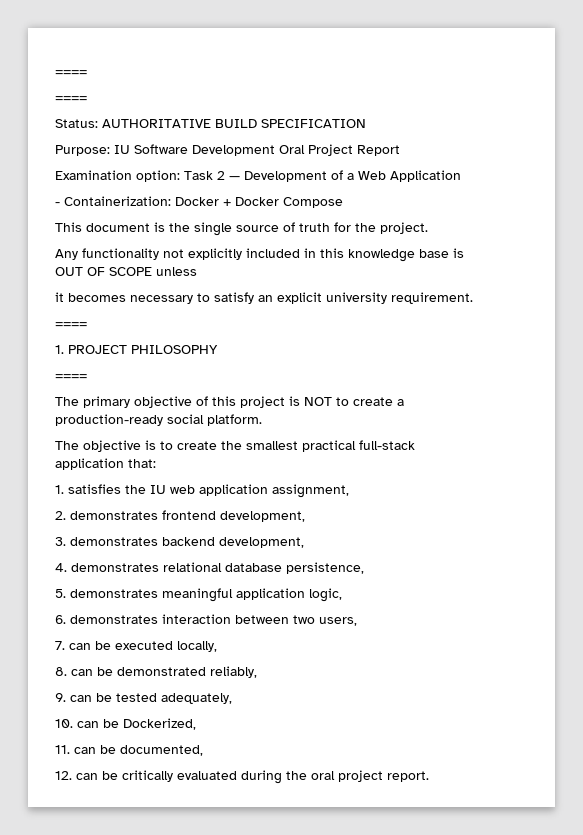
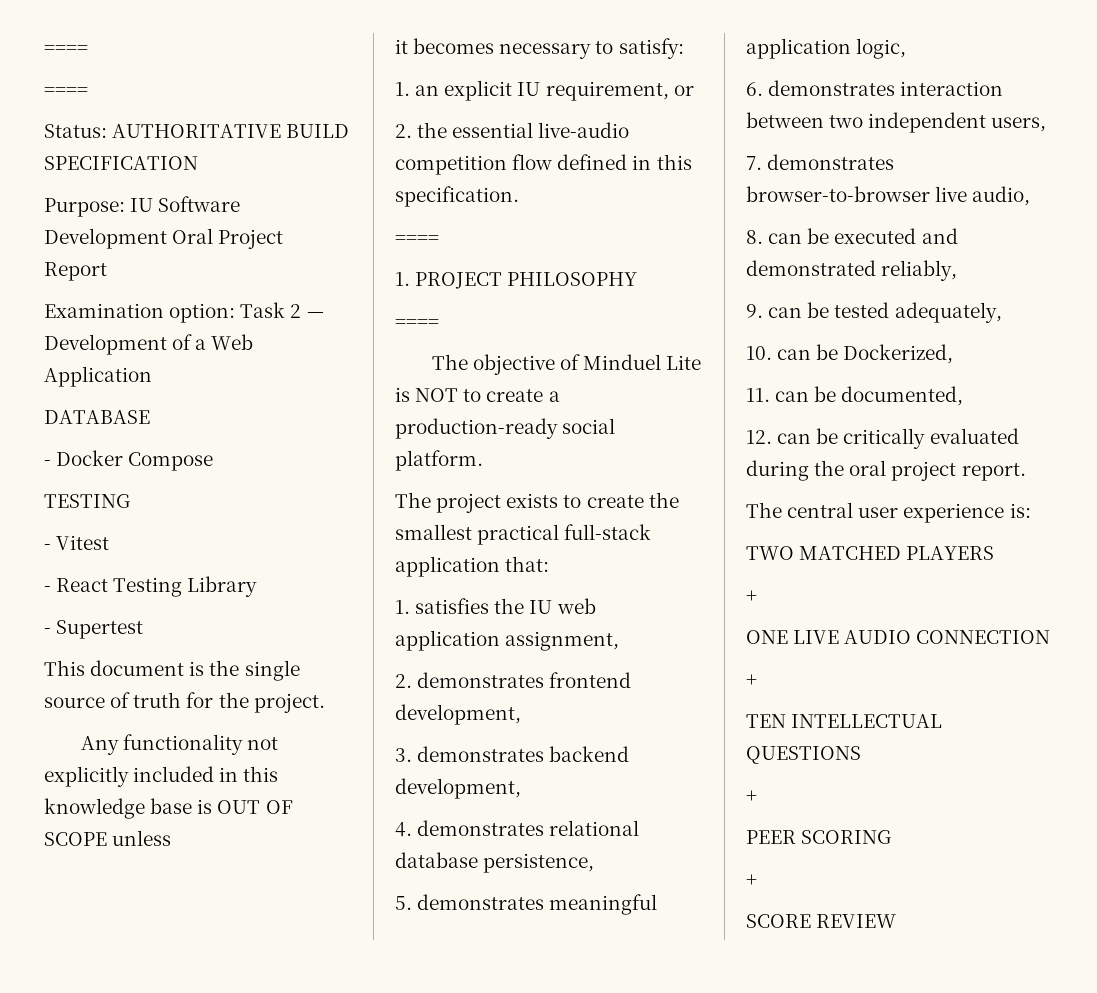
- - Containerization: Docker + Docker Compose
+ DATABASE
+ - Docker Compose
+ TESTING
+ - Vitest
+ - React Testing Library
+ - Supertest
- it becomes necessary to satisfy an explicit university requirement.
+ it becomes necessary to satisfy:
+ 1. an explicit IU requirement, or
+ 2. the essential live-audio competition flow defined in this specification.
- The primary objective of this project is NOT to create a production-ready social platform.
+ The objective of Minduel Lite is NOT to create a production-ready social platform.
- The objective is to create the smallest practical full-stack application that:
+ The project exists to create the smallest practical full-stack application that:
- 6. demonstrates interaction between two users,
+ 6. demonstrates interaction between two independent users,
- 7. can be executed locally,
+ 7. demonstrates browser-to-browser live audio,
- 8. can be demonstrated reliably,
+ 8. can be executed and demonstrated reliably,
+ The central user experience is:
+ TWO MATCHED PLAYERS
+ +
+ ONE LIVE AUDIO CONNECTION
+ +
+ TEN INTELLECTUAL QUESTIONS
+ +
+ PEER SCORING
+ +
+ SCORE REVIEW

